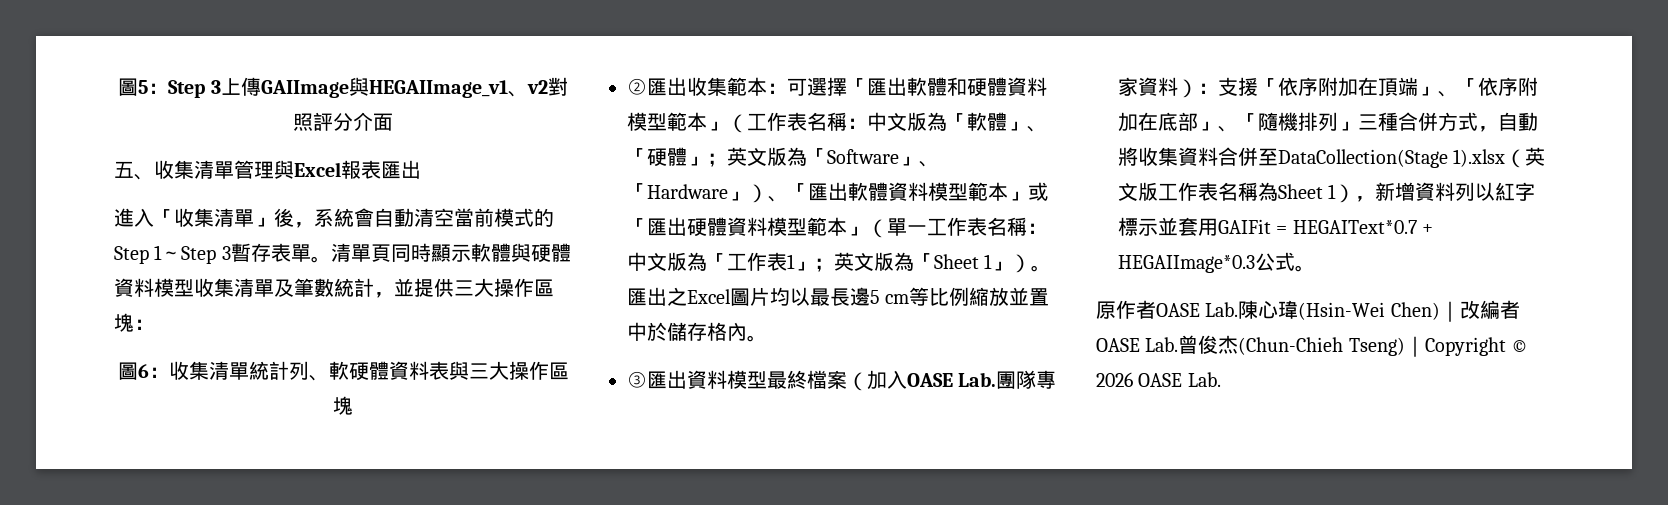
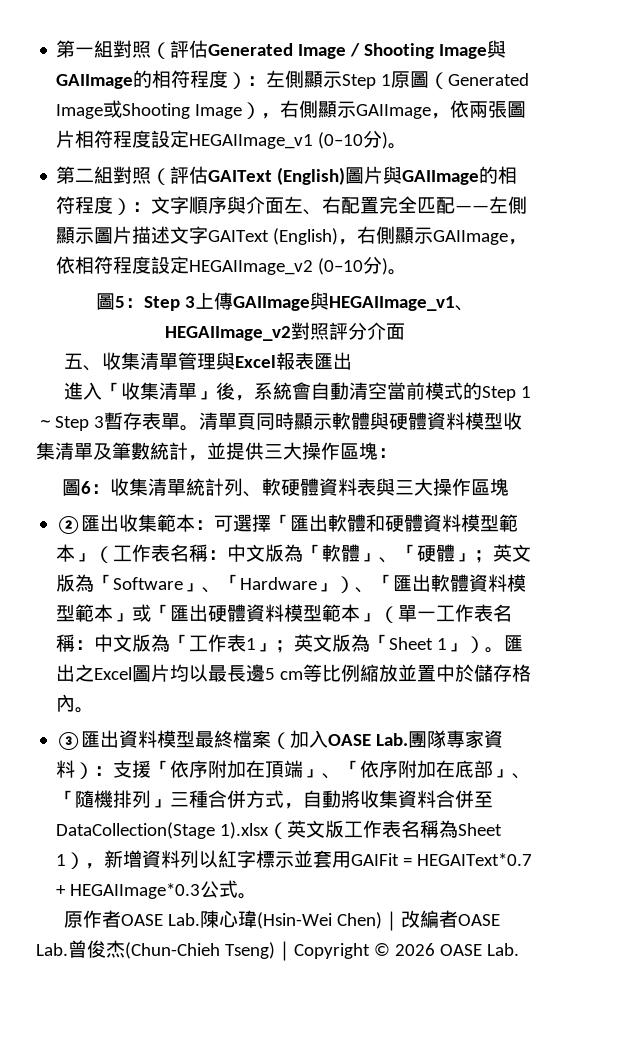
+ 第一組對照（評估Generated Image / Shooting Image與GAIImage的相符程度）：左側顯示Step 1原圖（Generated Image或Shooting Image），右側顯示GAIImage，依兩張圖片相符程度設定HEGAIImage_v1 (0–10分)。
+ 第二組對照（評估GAIText (English)圖片與GAIImage的相符程度）：文字順序與介面左、右配置完全匹配——左側顯示圖片描述文字GAIText (English)，右側顯示GAIImage，依相符程度設定HEGAIImage_v2 (0–10分)。
- 圖5：Step 3上傳GAIImage與HEGAIImage_v1、v2對照評分介面
+ 圖5：Step 3上傳GAIImage與HEGAIImage_v1、HEGAIImage_v2對照評分介面

